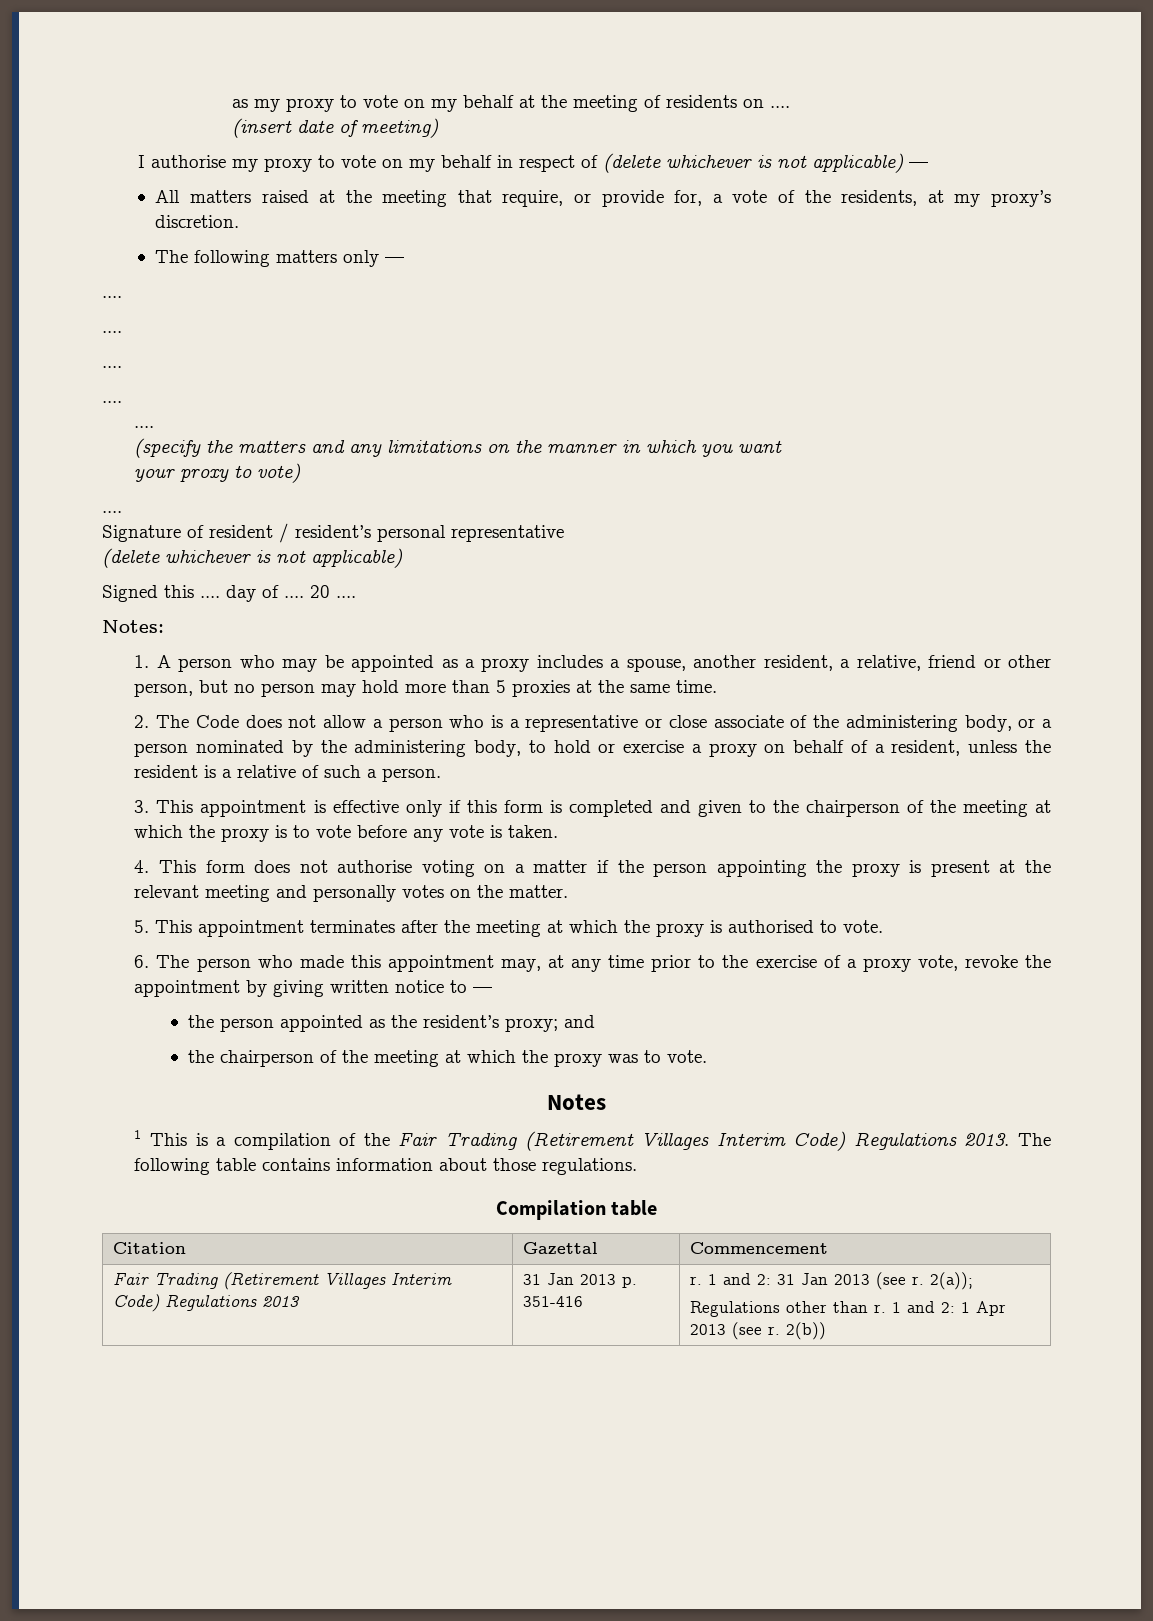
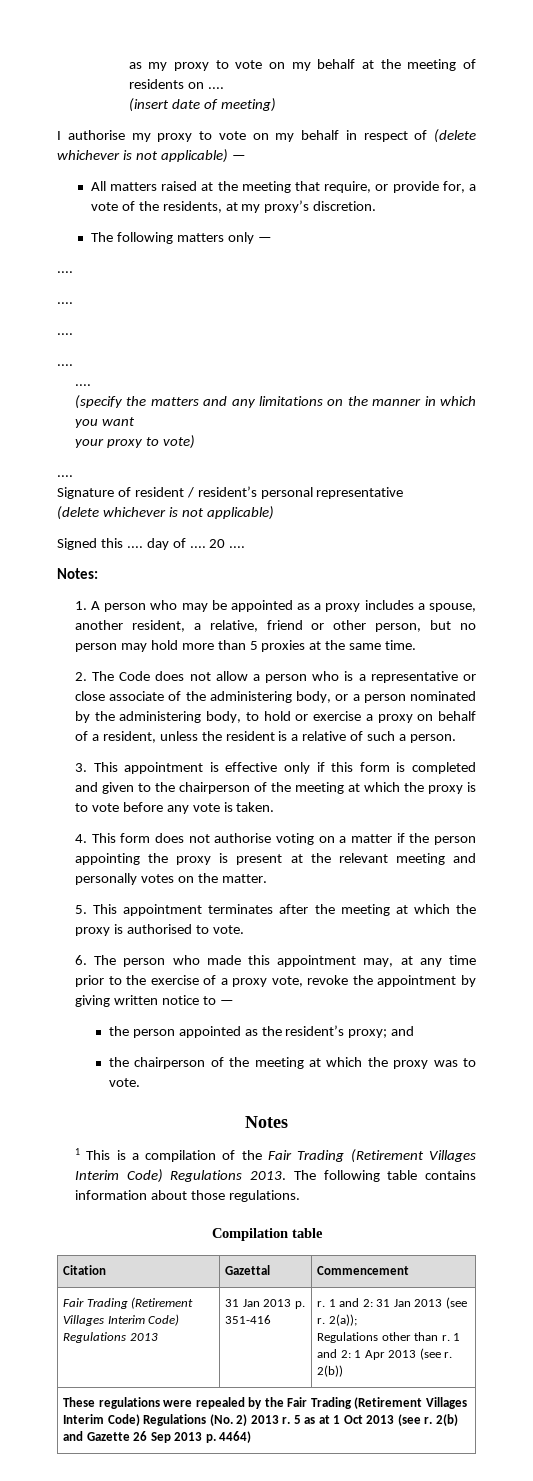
+ These regulations were repealed by the Fair Trading (Retirement Villages Interim Code) Regulations (No. 2) 2013 r. 5 as at 1 Oct 2013 (see r. 2(b) and Gazette 26 Sep 2013 p. 4464)

